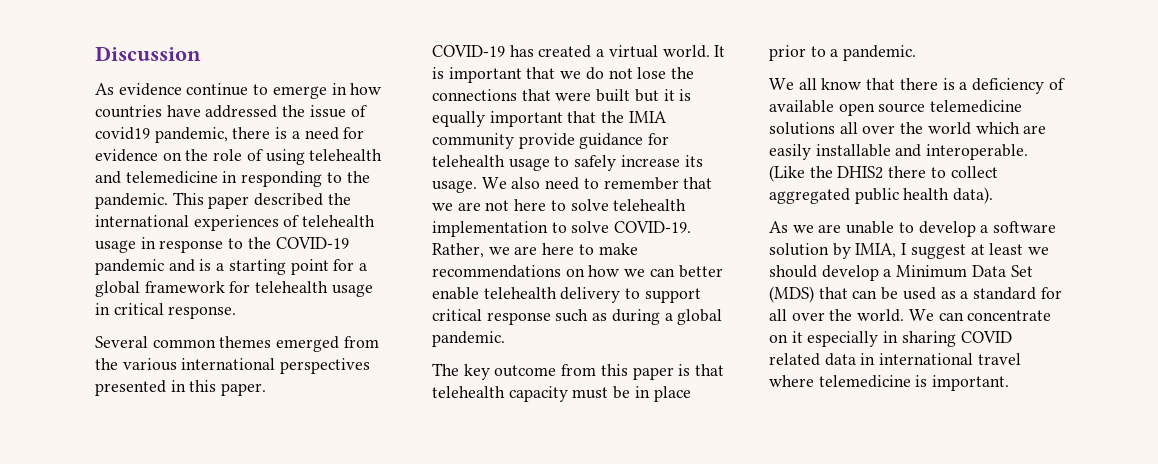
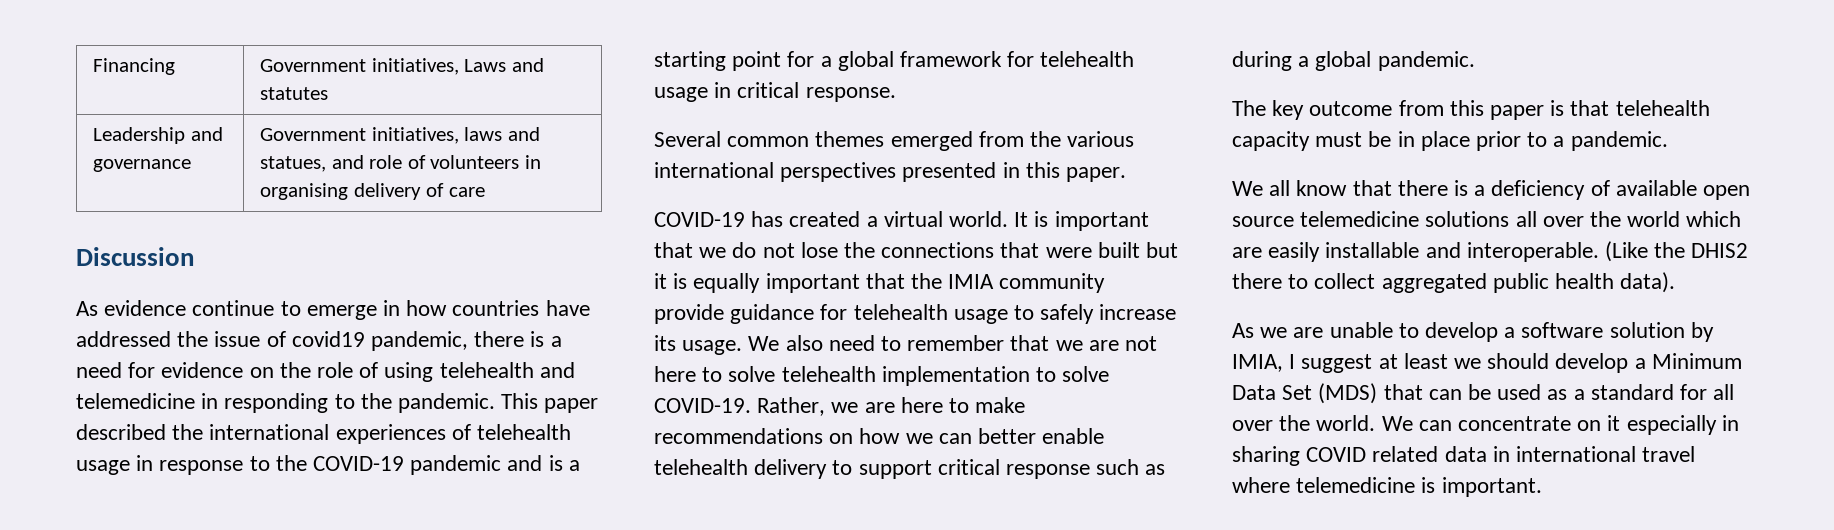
+ Financing | Government initiatives, Laws and statutes
+ Leadership and governance | Government initiatives, laws and statues, and role of volunteers in organising delivery of care

